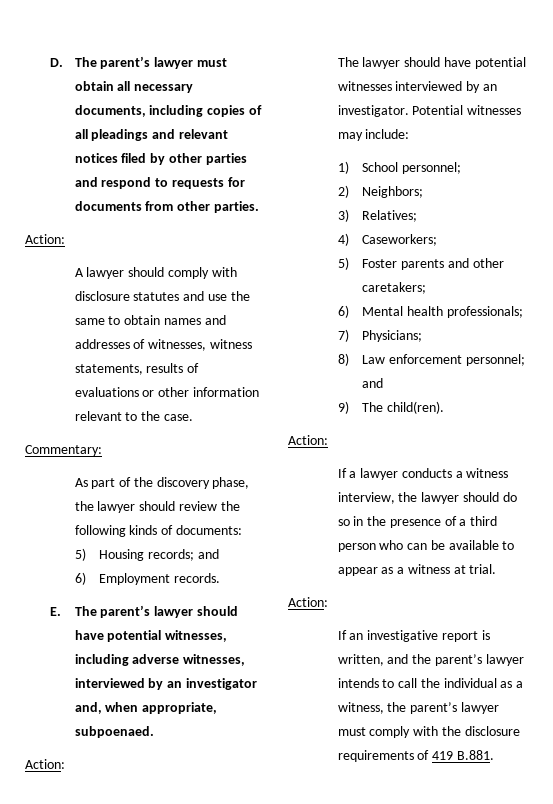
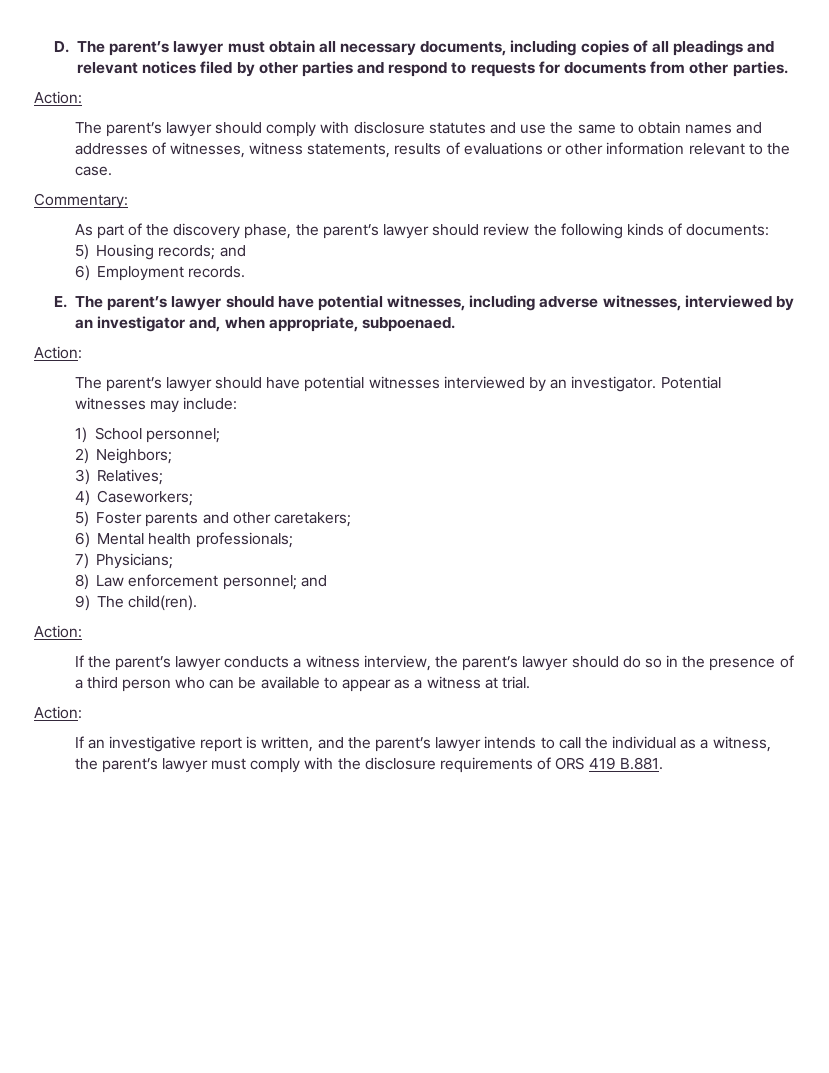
- A lawyer should comply with disclosure statutes and use the same to obtain names and addresses of witnesses, witness statements, results of evaluations or other information relevant to the case.
+ The parent’s lawyer should comply with disclosure statutes and use the same to obtain names and addresses of witnesses, witness statements, results of evaluations or other information relevant to the case.
- As part of the discovery phase, the lawyer should review the following kinds of documents:
+ As part of the discovery phase, the parent’s lawyer should review the following kinds of documents:
- The lawyer should have potential witnesses interviewed by an investigator.
+ The parent’s lawyer should have potential witnesses interviewed by an investigator.
- If a lawyer conducts a witness interview, the lawyer should do so in the presence of a third person who can be available to appear as a witness at trial.
+ If the parent’s lawyer conducts a witness interview, the parent’s lawyer should do so in the presence of a third person who can be available to appear as a witness at trial.
- If an investigative report is written, and the parent’s lawyer intends to call the individual as a witness, the parent’s lawyer must comply with the disclosure requirements of 419 B.881.
+ If an investigative report is written, and the parent’s lawyer intends to call the individual as a witness, the parent’s lawyer must comply with the disclosure requirements of ORS 419 B.881.

